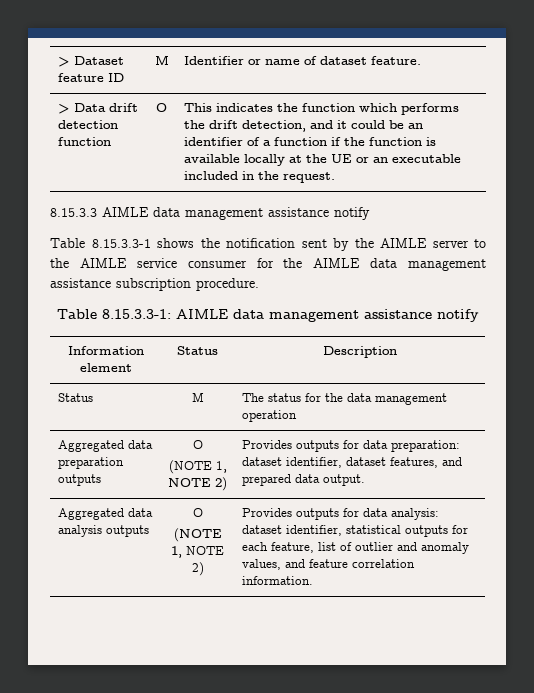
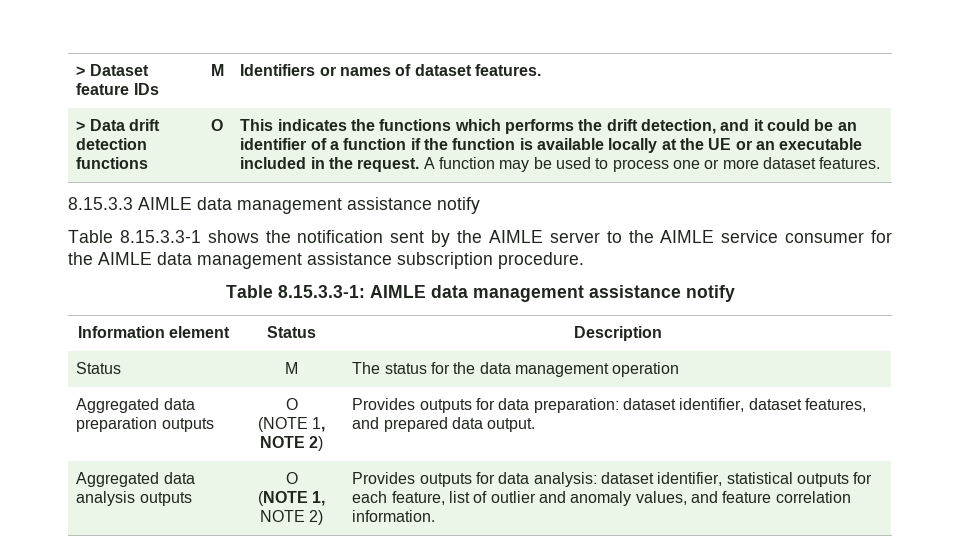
- > Dataset feature ID | M | Identifier or name of dataset feature.
+ > Dataset feature IDs | M | Identifiers or names of dataset features.
- > Data drift detection function
+ > Data drift detection functions
- This indicates the function which performs the drift detection, and it could be an identifier of a function if the function is available locally at the UE or an executable included in the request.
+ This indicates the functions which performs the drift detection, and it could be an identifier of a function if the function is available locally at the UE or an executable included in the request. A function may be used to process one or more dataset features.

